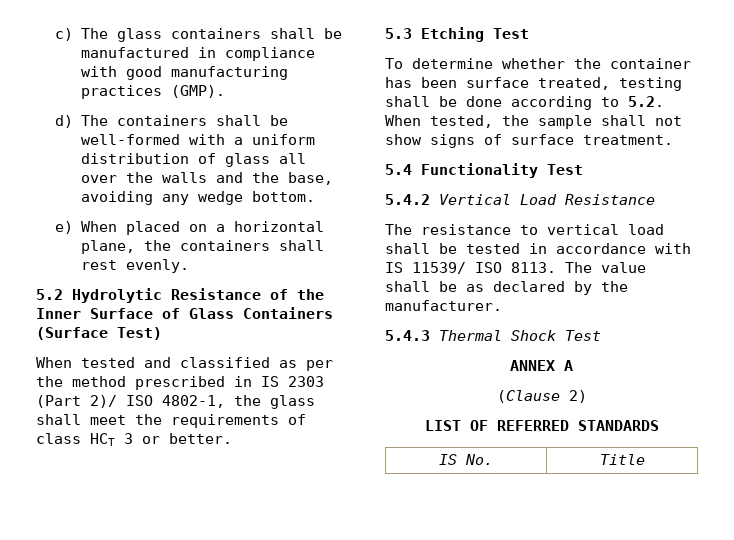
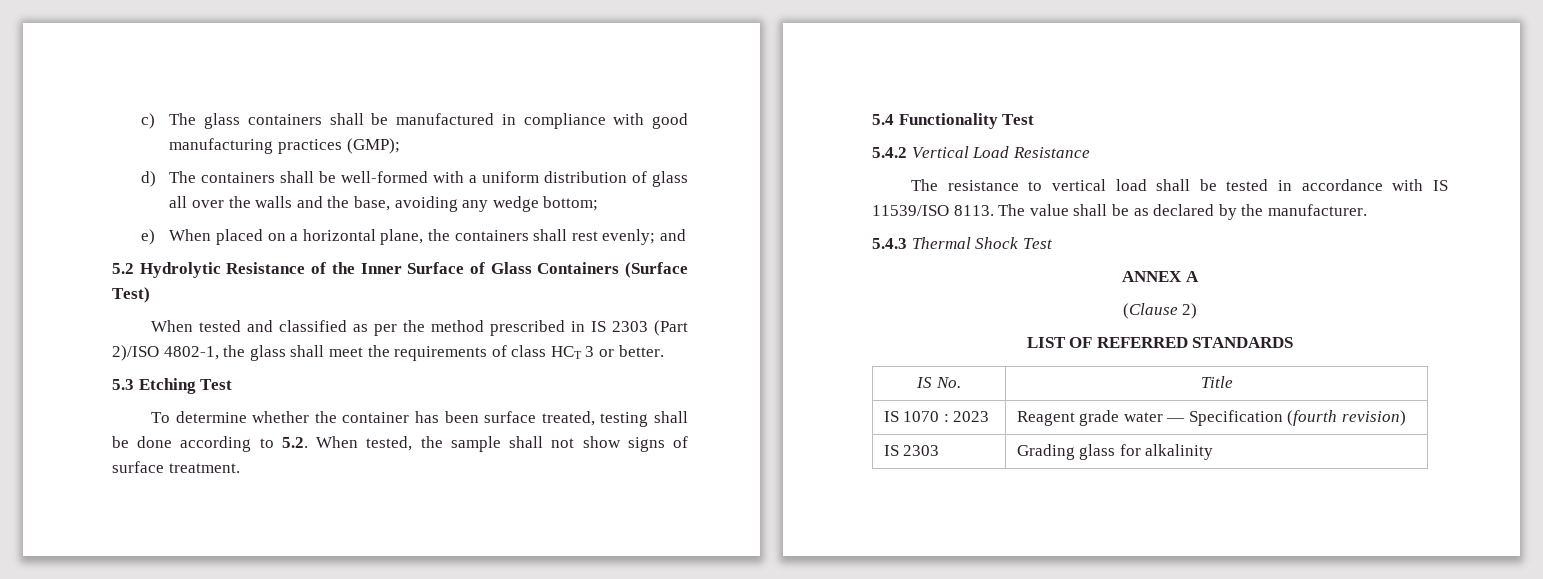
- c) The glass containers shall be manufactured in compliance with good manufacturing practices (GMP).
+ c) The glass containers shall be manufactured in compliance with good manufacturing practices (GMP);
- d) The containers shall be well-formed with a uniform distribution of glass all over the walls and the base, avoiding any wedge bottom.
+ d) The containers shall be well-formed with a uniform distribution of glass all over the walls and the base, avoiding any wedge bottom;
- e) When placed on a horizontal plane, the containers shall rest evenly.
+ e) When placed on a horizontal plane, the containers shall rest evenly; and
- When tested and classified as per the method prescribed in IS 2303 (Part 2)/ ISO 4802-1, the glass shall meet the requirements of class HCT 3 or better.
+ When tested and classified as per the method prescribed in IS 2303 (Part 2)/ISO 4802-1, the glass shall meet the requirements of class HCT 3 or better.
- The resistance to vertical load shall be tested in accordance with IS 11539/ ISO 8113.
+ The resistance to vertical load shall be tested in accordance with IS 11539/ISO 8113.
+ IS 1070 : 2023 | Reagent grade water — Specification (fourth revision)
+ IS 2303 | Grading glass for alkalinity

